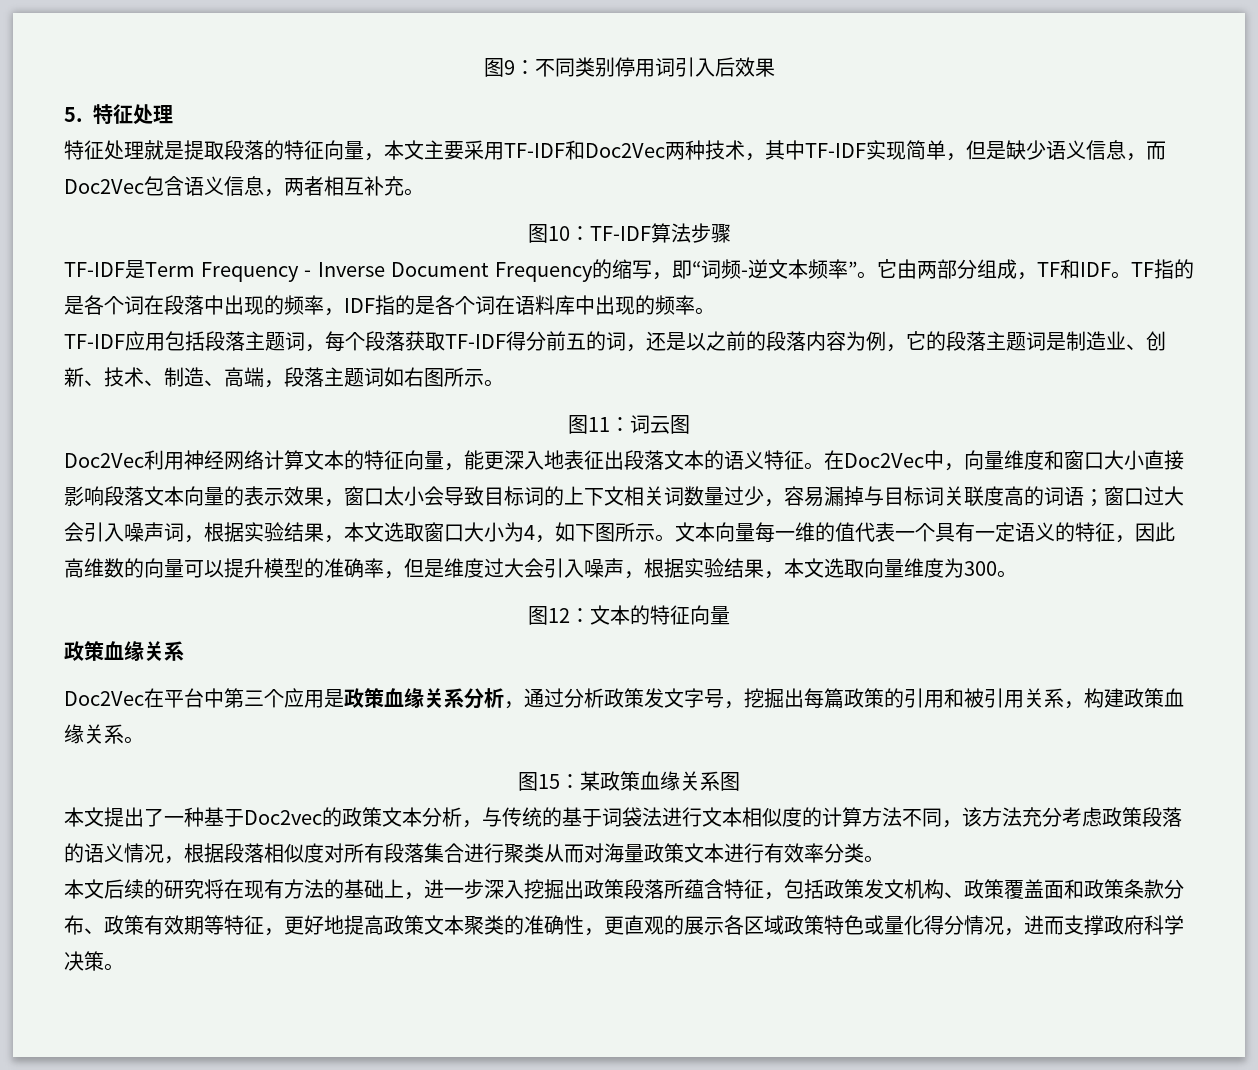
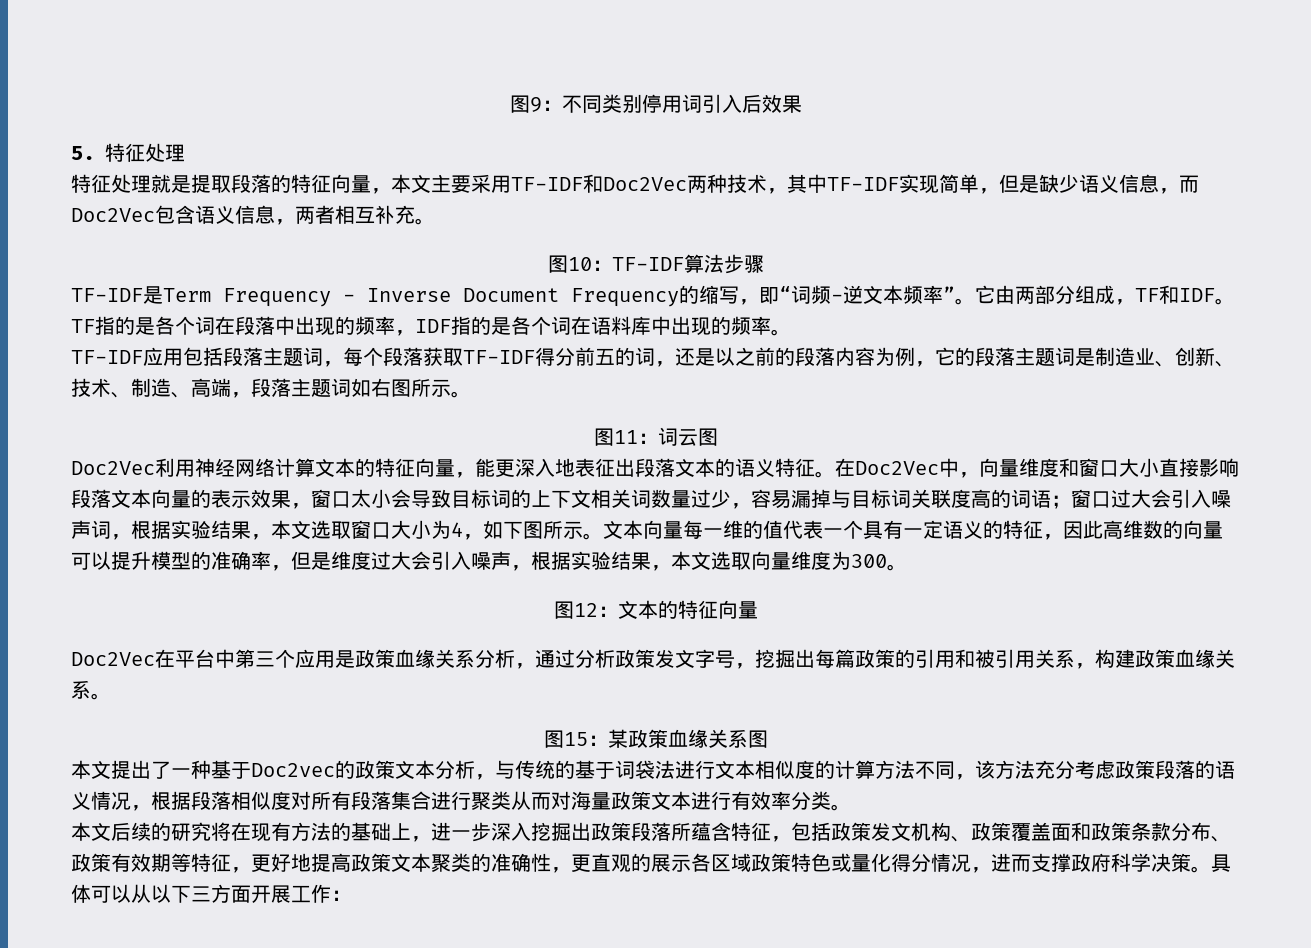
  图12：文本的特征向量
- 政策血缘关系
+ 具体可以从以下三方面开展工作：

